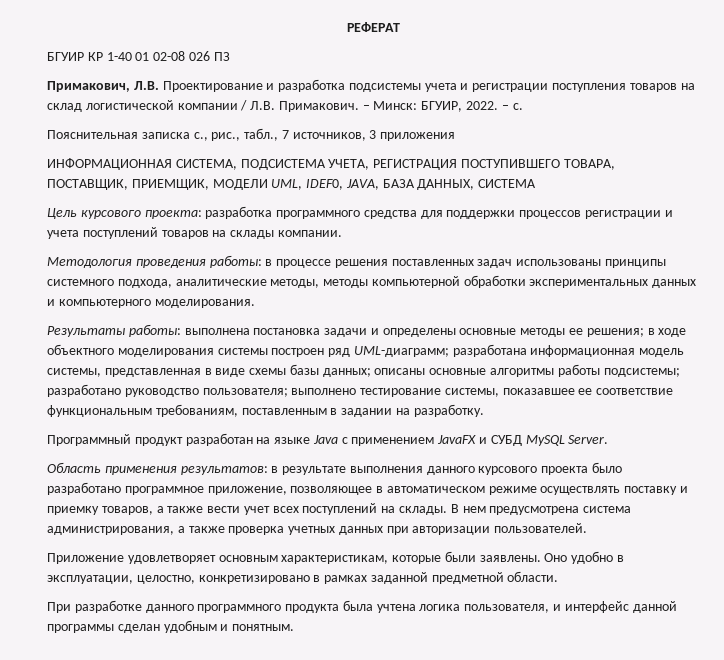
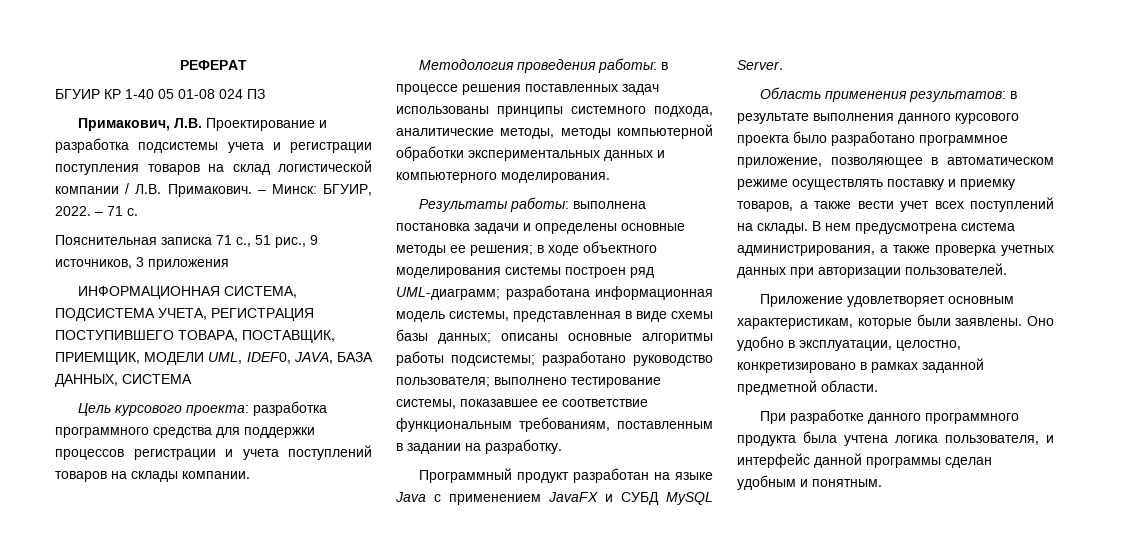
- БГУИР КР 1-40 01 02-08 026 ПЗ
+ БГУИР КР 1-40 05 01-08 024 ПЗ
- – с.
+ – 71 с.
- Пояснительная записка с., рис., табл., 7 источников, 3 приложения
+ Пояснительная записка 71 с., 51 рис., 9 источников, 3 приложения

